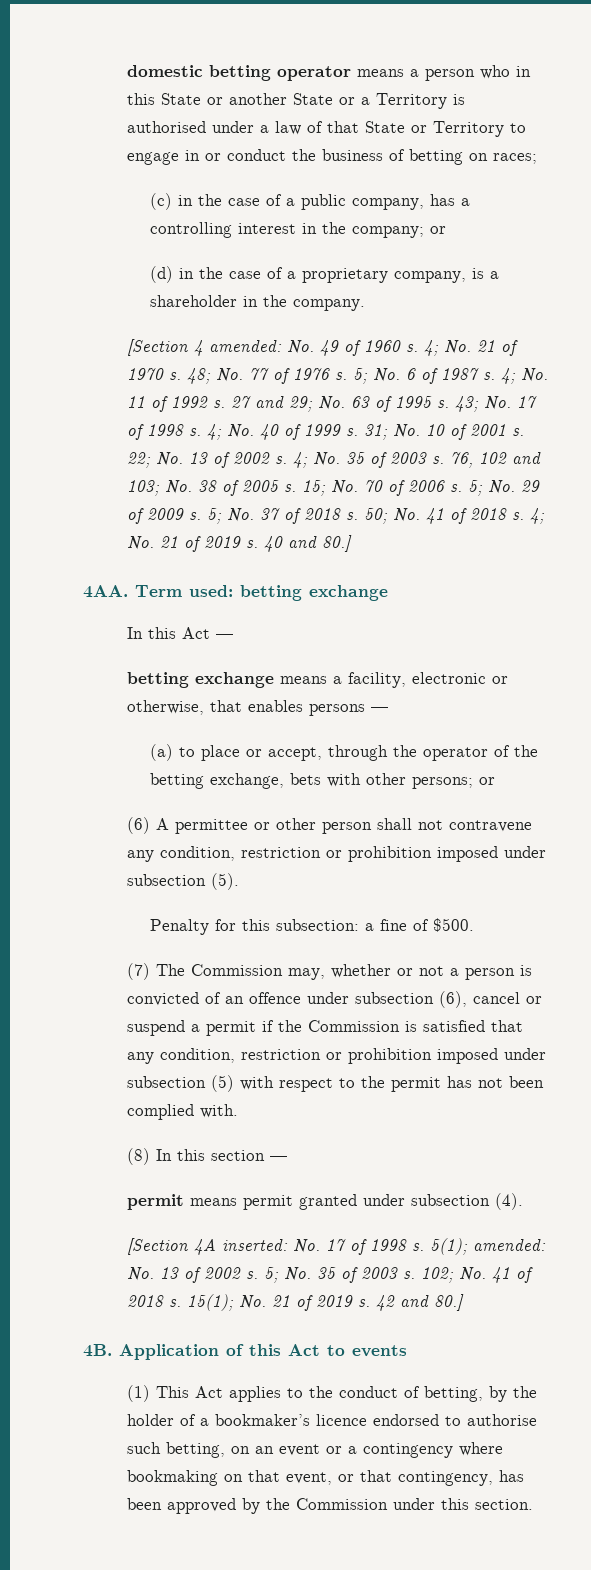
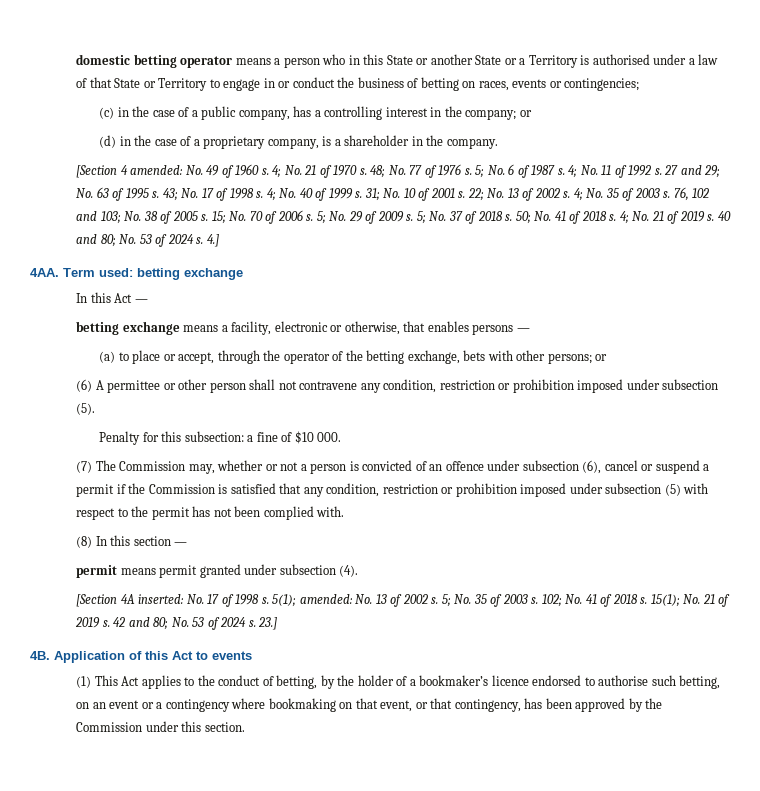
- domestic betting operator means a person who in this State or another State or a Territory is authorised under a law of that State or Territory to engage in or conduct the business of betting on races;
+ domestic betting operator means a person who in this State or another State or a Territory is authorised under a law of that State or Territory to engage in or conduct the business of betting on races, events or contingencies;
- 40 and 80.]
+ 40 and 80; No. 53 of 2024 s. 4.]
- Penalty for this subsection: a fine of $500.
+ Penalty for this subsection: a fine of $10 000.
- 42 and 80.]
+ 42 and 80; No. 53 of 2024 s. 23.]

